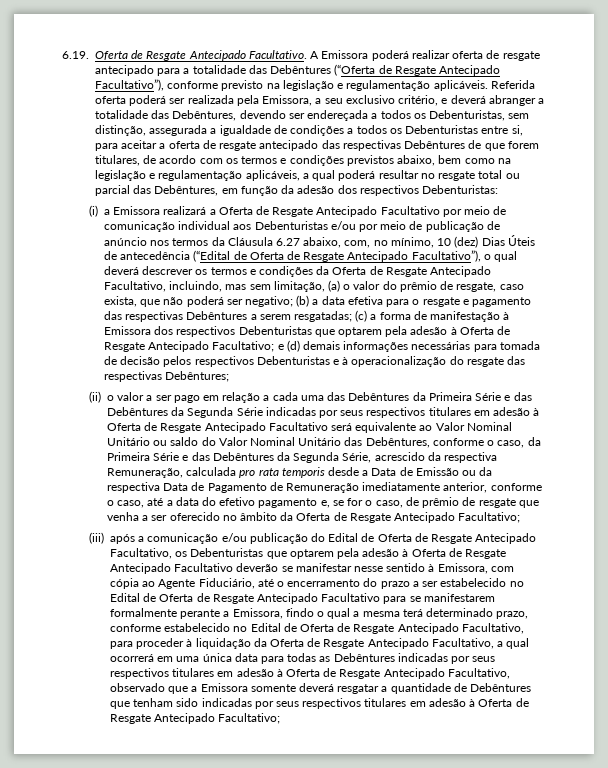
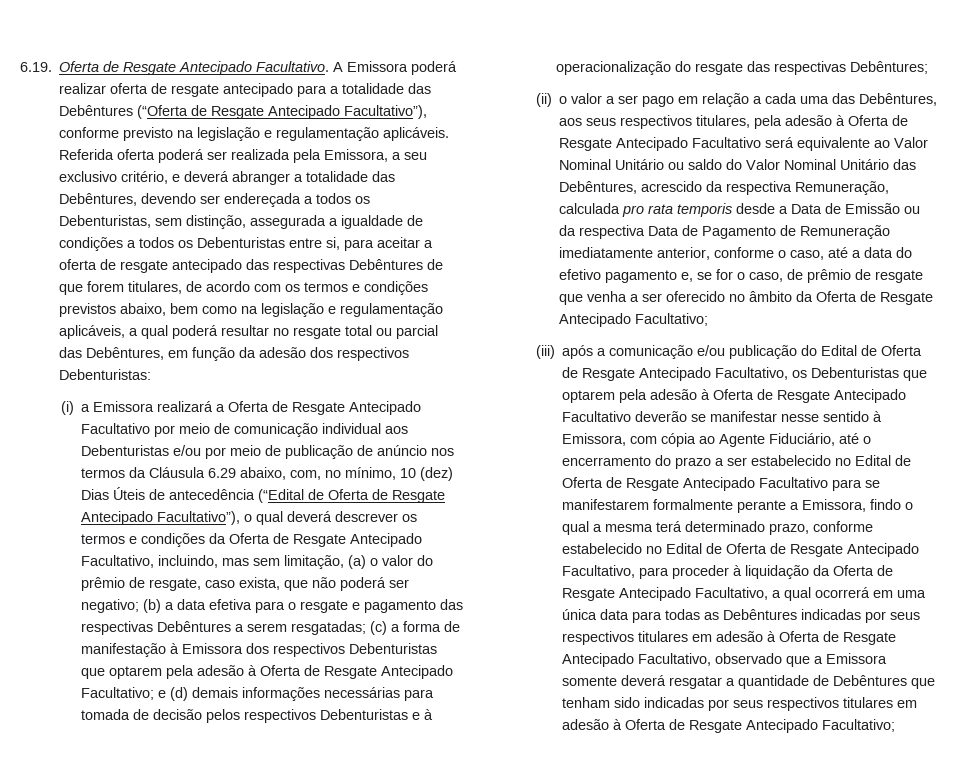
- (i) a Emissora realizará a Oferta de Resgate Antecipado Facultativo por meio de comunicação individual aos Debenturistas e/ou por meio de publicação de anúncio nos termos da Cláusula 6.27 abaixo, com, no mínimo, 10 (dez) Dias Úteis de antecedência (“Edital de Oferta de Resgate Antecipado Facultativo”), o qual deverá descrever os termos e condições da Oferta de Resgate Antecipado Facultativo, incluindo, mas sem limitação, (a) o valor do prêmio de resgate, caso exista, que não poderá ser negativo;
+ (i) a Emissora realizará a Oferta de Resgate Antecipado Facultativo por meio de comunicação individual aos Debenturistas e/ou por meio de publicação de anúncio nos termos da Cláusula 6.29 abaixo, com, no mínimo, 10 (dez) Dias Úteis de antecedência (“Edital de Oferta de Resgate Antecipado Facultativo”), o qual deverá descrever os termos e condições da Oferta de Resgate Antecipado Facultativo, incluindo, mas sem limitação, (a) o valor do prêmio de resgate, caso exista, que não poderá ser negativo;
- (ii) o valor a ser pago em relação a cada uma das Debêntures da Primeira Série e das Debêntures da Segunda Série indicadas por seus respectivos titulares em adesão à Oferta de Resgate Antecipado Facultativo será equivalente ao Valor Nominal Unitário ou saldo do Valor Nominal Unitário das Debêntures, conforme o caso, da Primeira Série e das Debêntures da Segunda Série, acrescido da respectiva Remuneração, calculada pro rata temporis desde a Data de Emissão ou da respectiva Data de Pagamento de Remuneração imediatamente anterior, conforme o caso, até a data do efetivo pagamento e, se for o caso, de prêmio de resgate que venha a ser oferecido no âmbito da Oferta de Resgate Antecipado Facultativo;
+ (ii) o valor a ser pago em relação a cada uma das Debêntures, aos seus respectivos titulares, pela adesão à Oferta de Resgate Antecipado Facultativo será equivalente ao Valor Nominal Unitário ou saldo do Valor Nominal Unitário das Debêntures, acrescido da respectiva Remuneração, calculada pro rata temporis desde a Data de Emissão ou da respectiva Data de Pagamento de Remuneração imediatamente anterior, conforme o caso, até a data do efetivo pagamento e, se for o caso, de prêmio de resgate que venha a ser oferecido no âmbito da Oferta de Resgate Antecipado Facultativo;

